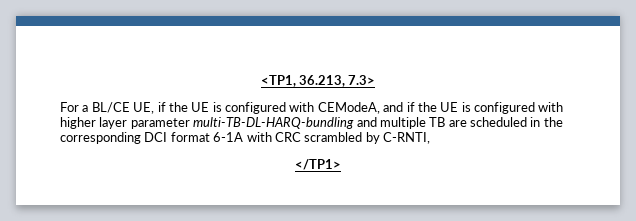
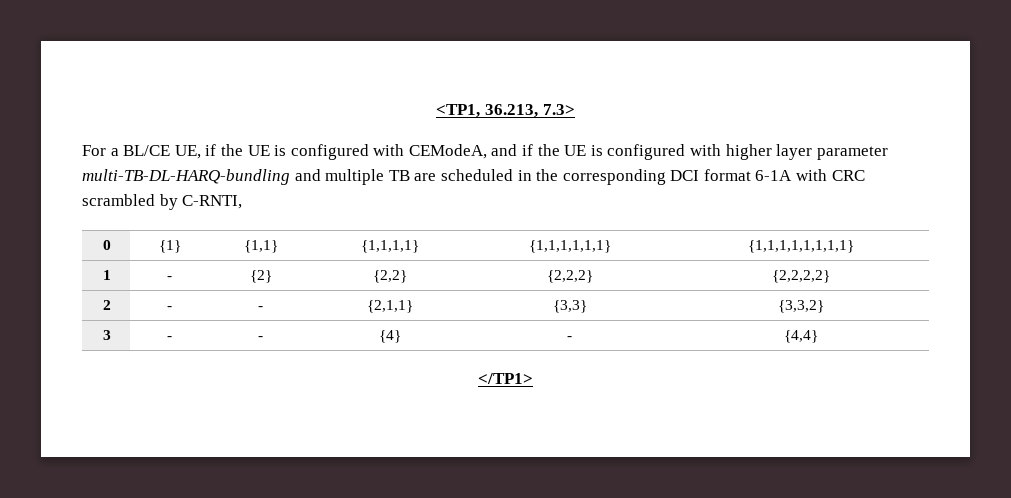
+ 0 | {1} | {1,1} | {1,1,1,1} | {1,1,1,1,1,1} | {1,1,1,1,1,1,1,1}
+ 1 | - | {2} | {2,2} | {2,2,2} | {2,2,2,2}
+ 2 | - | - | {2,1,1} | {3,3} | {3,3,2}
+ 3 | - | - | {4} | - | {4,4}

